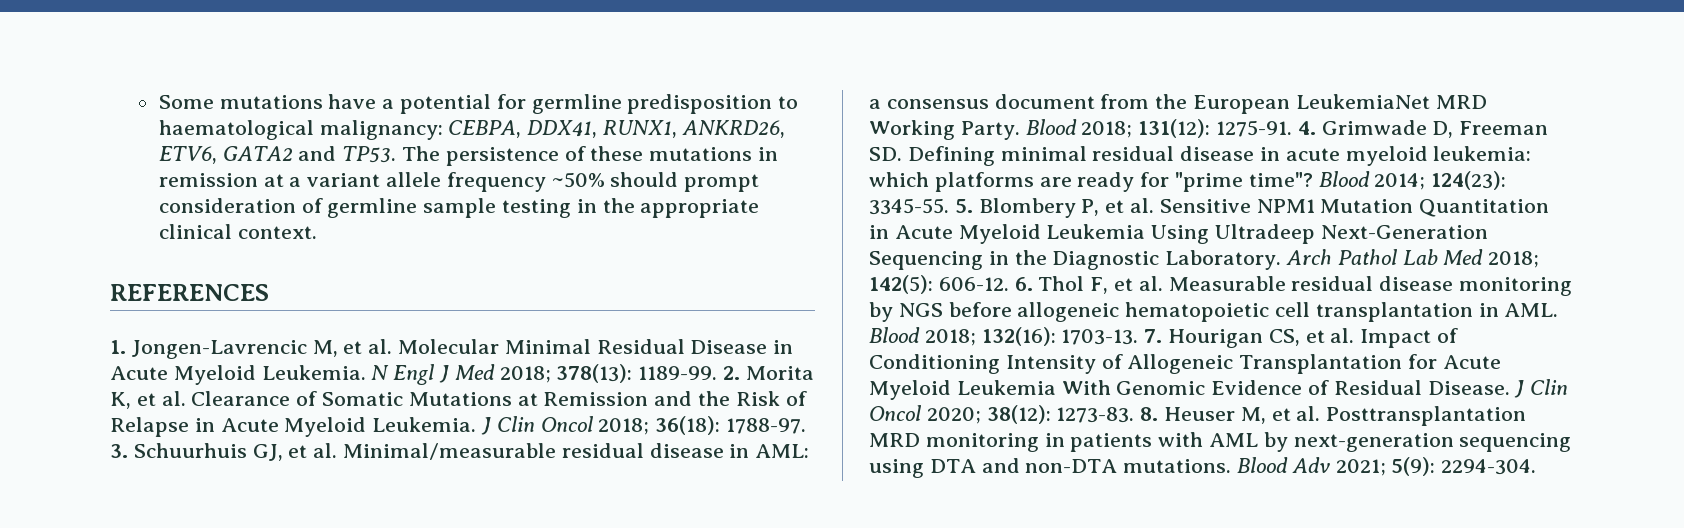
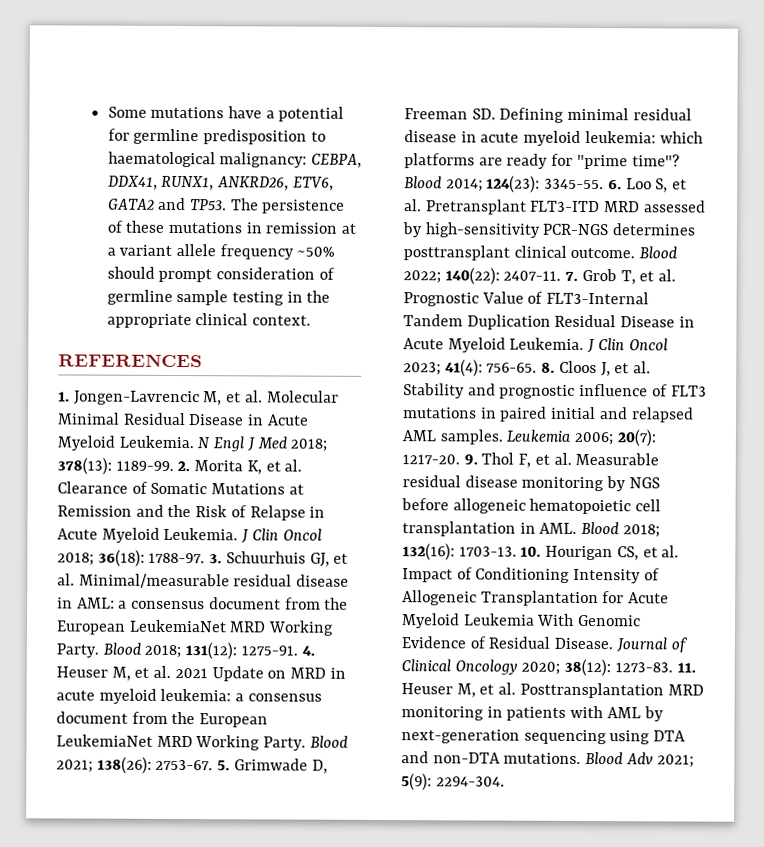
- 4. Grimwade D, Freeman SD. Defining minimal residual disease in acute myeloid leukemia: which platforms are ready for "prime time"?
+ 4. Heuser M, et al. 2021 Update on MRD in acute myeloid leukemia: a consensus document from the European LeukemiaNet MRD Working Party. Blood 2021; 138(26): 2753-67. 5. Grimwade D, Freeman SD. Defining minimal residual disease in acute myeloid leukemia: which platforms are ready for "prime time"?
- 5. Blombery P, et al. Sensitive NPM1 Mutation Quantitation in Acute Myeloid Leukemia Using Ultradeep Next-Generation Sequencing in the Diagnostic Laboratory. Arch Pathol Lab Med 2018; 142(5): 606-12. 6. Thol F, et al. Measurable residual disease monitoring by NGS before allogeneic hematopoietic cell transplantation in AML. Blood 2018; 132(16): 1703-13.
+ 6. Loo S, et al. Pretransplant FLT3-ITD MRD assessed by high-sensitivity PCR-NGS determines posttransplant clinical outcome. Blood 2022; 140(22): 2407-11. 7. Grob T, et al. Prognostic Value of FLT3-Internal Tandem Duplication Residual Disease in Acute Myeloid Leukemia. J Clin Oncol 2023; 41(4): 756-65. 8. Cloos J, et al. Stability and prognostic influence of FLT3 mutations in paired initial and relapsed AML samples. Leukemia 2006; 20(7): 1217-20. 9. Thol F, et al. Measurable residual disease monitoring by NGS before allogeneic hematopoietic cell transplantation in AML. Blood 2018; 132(16): 1703-13.
- 7. Hourigan CS, et al. Impact of Conditioning Intensity of Allogeneic Transplantation for Acute Myeloid Leukemia With Genomic Evidence of Residual Disease.
+ 10. Hourigan CS, et al. Impact of Conditioning Intensity of Allogeneic Transplantation for Acute Myeloid Leukemia With Genomic Evidence of Residual Disease.
- J Clin Oncol 2020; 38(12): 1273-83.
+ Journal of Clinical Oncology 2020; 38(12): 1273-83.
- 8. Heuser M, et al. Posttransplantation MRD monitoring in patients with AML by next-generation sequencing using DTA and non-DTA mutations.
+ 11. Heuser M, et al. Posttransplantation MRD monitoring in patients with AML by next-generation sequencing using DTA and non-DTA mutations.

